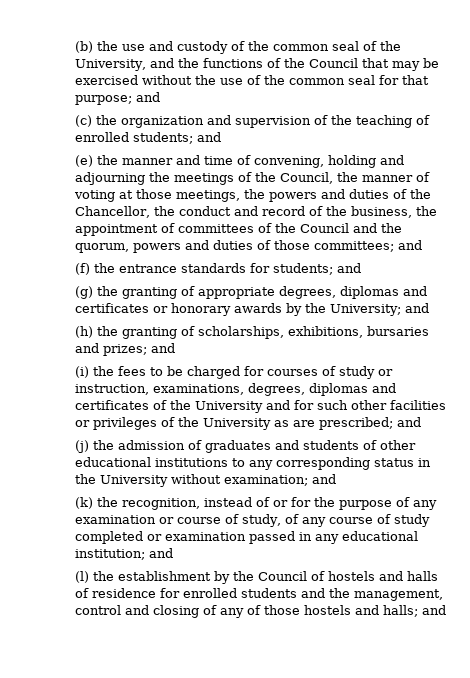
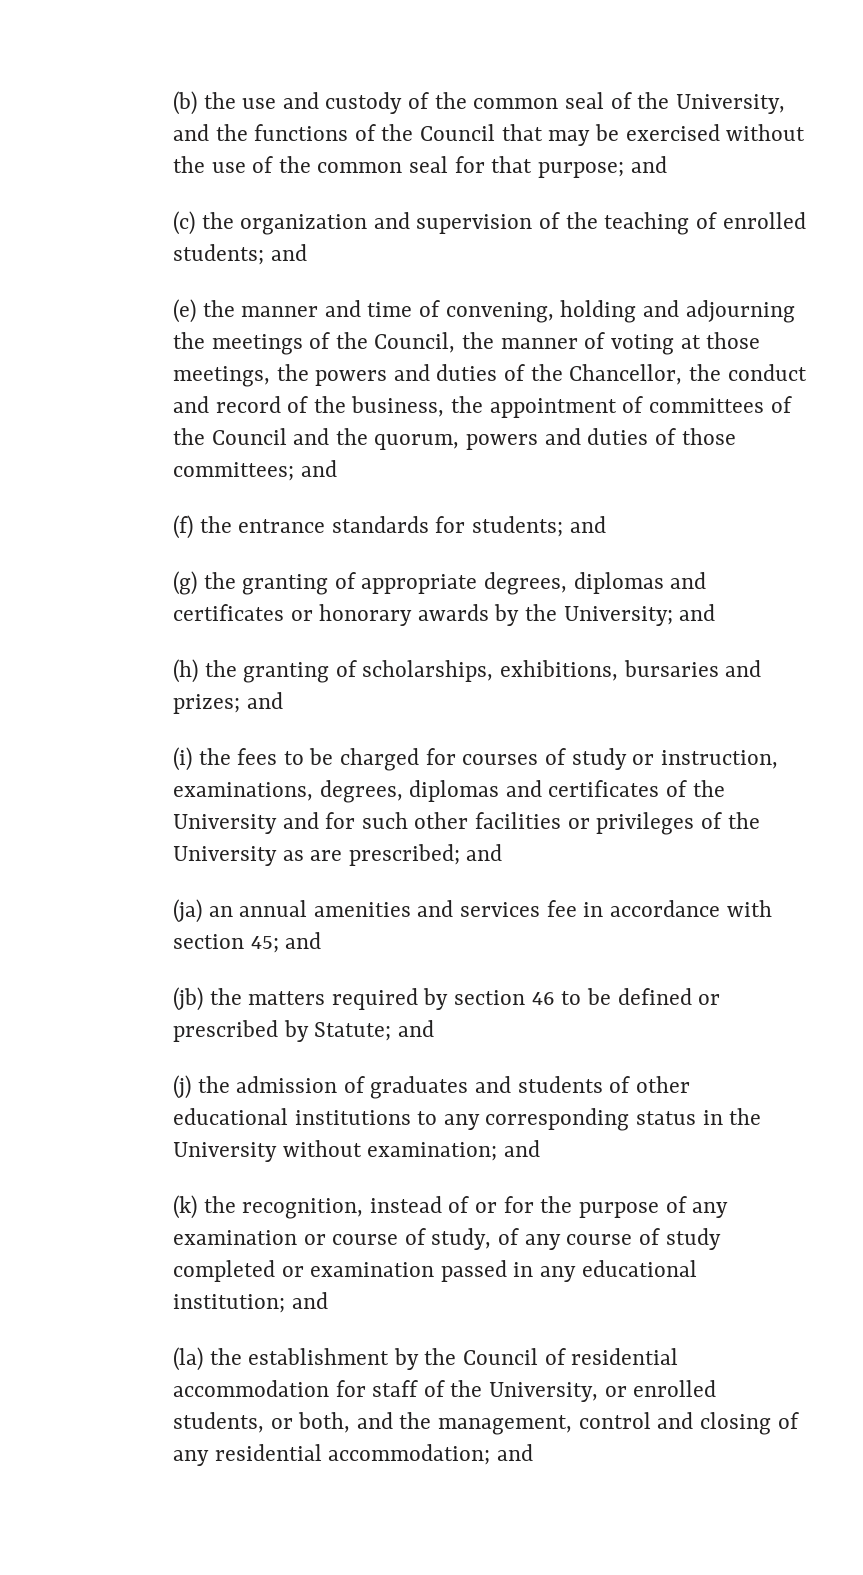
+ (ja) an annual amenities and services fee in accordance with section 45; and
+ (jb) the matters required by section 46 to be defined or prescribed by Statute; and
- (l) the establishment by the Council of hostels and halls of residence for enrolled students and the management, control and closing of any of those hostels and halls; and
+ (la) the establishment by the Council of residential accommodation for staff of the University, or enrolled students, or both, and the management, control and closing of any residential accommodation; and

